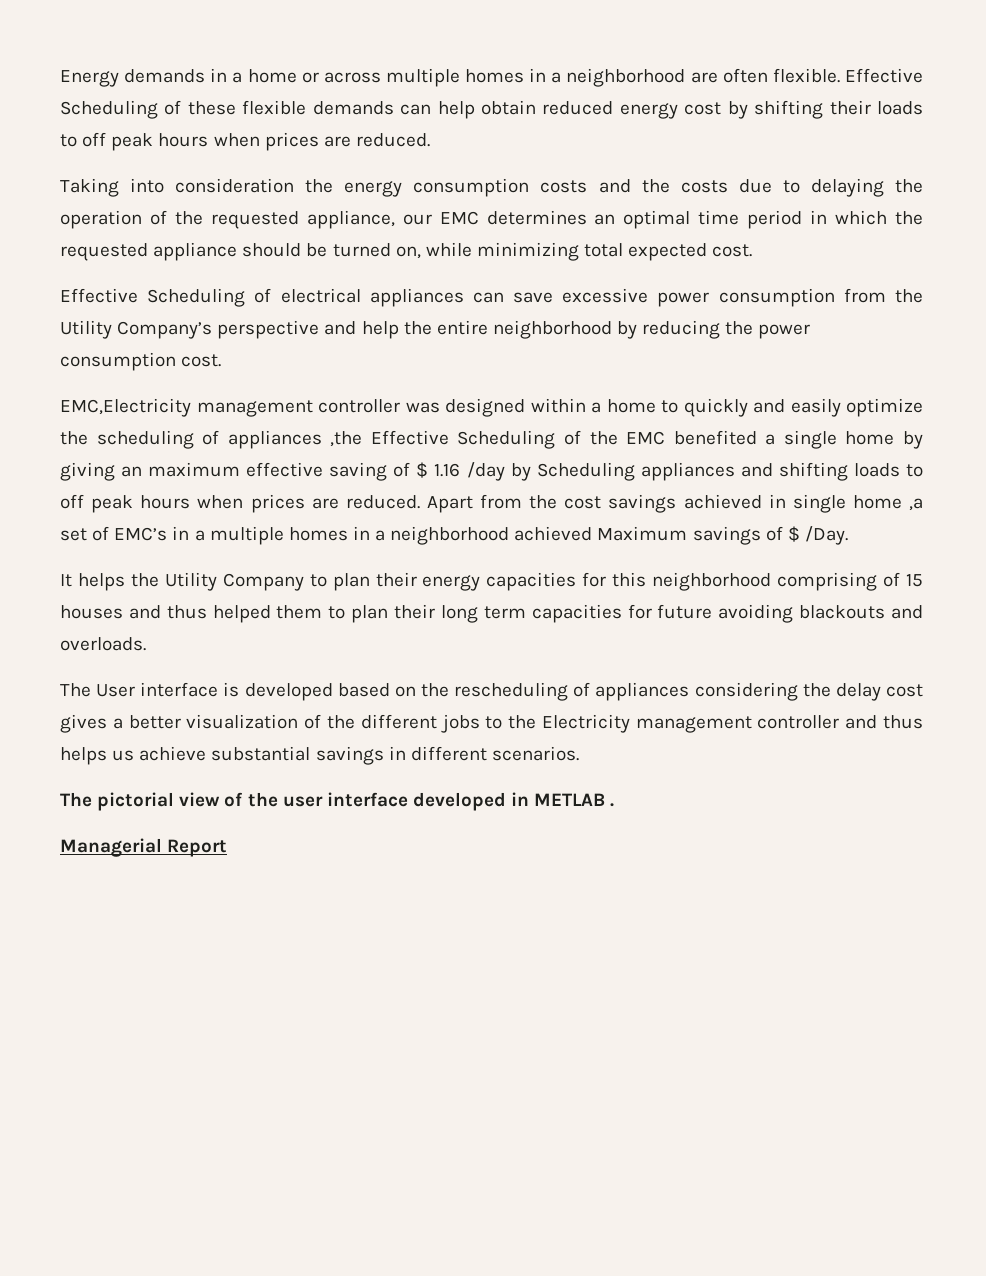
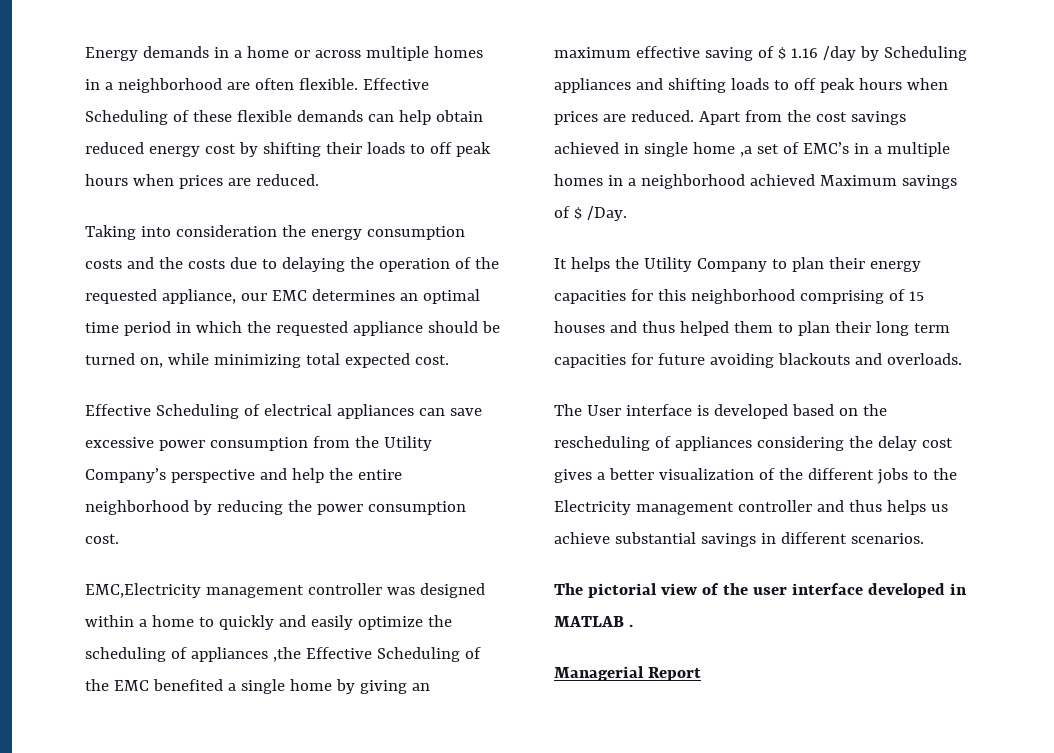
- The pictorial view of the user interface developed in METLAB .
+ The pictorial view of the user interface developed in MATLAB .

